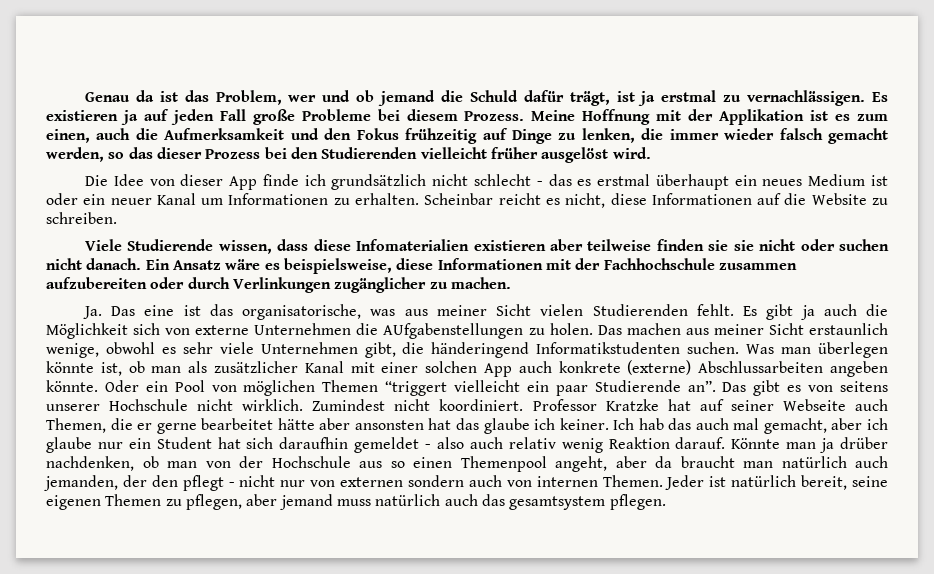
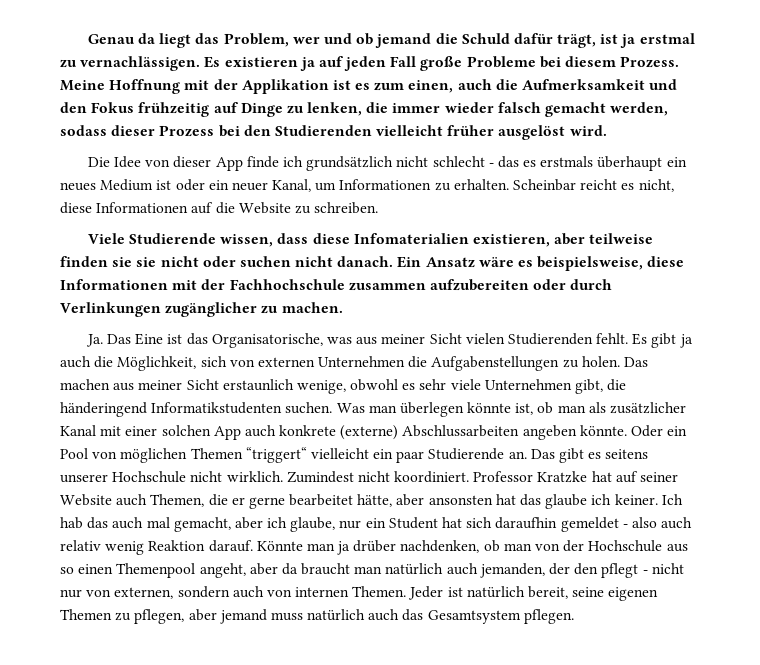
- Genau da ist das Problem, wer und ob jemand die Schuld dafür trägt, ist ja erstmal zu vernachlässigen.
+ Genau da liegt das Problem, wer und ob jemand die Schuld dafür trägt, ist ja erstmal zu vernachlässigen.
- Meine Hoffnung mit der Applikation ist es zum einen, auch die Aufmerksamkeit und den Fokus frühzeitig auf Dinge zu lenken, die immer wieder falsch gemacht werden, so das dieser Prozess bei den Studierenden vielleicht früher ausgelöst wird.
+ Meine Hoffnung mit der Applikation ist es zum einen, auch die Aufmerksamkeit und den Fokus frühzeitig auf Dinge zu lenken, die immer wieder falsch gemacht werden, sodass dieser Prozess bei den Studierenden vielleicht früher ausgelöst wird.
- Die Idee von dieser App finde ich grundsätzlich nicht schlecht - das es erstmal überhaupt ein neues Medium ist oder ein neuer Kanal um Informationen zu erhalten.
+ Die Idee von dieser App finde ich grundsätzlich nicht schlecht - das es erstmals überhaupt ein neues Medium ist oder ein neuer Kanal, um Informationen zu erhalten.
- Viele Studierende wissen, dass diese Infomaterialien existieren aber teilweise finden sie sie nicht oder suchen nicht danach.
+ Viele Studierende wissen, dass diese Infomaterialien existieren, aber teilweise finden sie sie nicht oder suchen nicht danach.
- Ja. Das eine ist das organisatorische, was aus meiner Sicht vielen Studierenden fehlt.
+ Ja. Das Eine ist das Organisatorische, was aus meiner Sicht vielen Studierenden fehlt.
- Es gibt ja auch die Möglichkeit sich von externe Unternehmen die AUfgabenstellungen zu holen.
+ Es gibt ja auch die Möglichkeit, sich von externen Unternehmen die Aufgabenstellungen zu holen.
- Oder ein Pool von möglichen Themen “triggert vielleicht ein paar Studierende an”.
+ Oder ein Pool von möglichen Themen “triggert“ vielleicht ein paar Studierende an.
- Das gibt es von seitens unserer Hochschule nicht wirklich.
+ Das gibt es seitens unserer Hochschule nicht wirklich.
- Professor Kratzke hat auf seiner Webseite auch Themen, die er gerne bearbeitet hätte aber ansonsten hat das glaube ich keiner.
+ Professor Kratzke hat auf seiner Website auch Themen, die er gerne bearbeitet hätte, aber ansonsten hat das glaube ich keiner.
- Ich hab das auch mal gemacht, aber ich glaube nur ein Student hat sich daraufhin gemeldet - also auch relativ wenig Reaktion darauf.
+ Ich hab das auch mal gemacht, aber ich glaube, nur ein Student hat sich daraufhin gemeldet - also auch relativ wenig Reaktion darauf.
- Könnte man ja drüber nachdenken, ob man von der Hochschule aus so einen Themenpool angeht, aber da braucht man natürlich auch jemanden, der den pflegt - nicht nur von externen sondern auch von internen Themen.
+ Könnte man ja drüber nachdenken, ob man von der Hochschule aus so einen Themenpool angeht, aber da braucht man natürlich auch jemanden, der den pflegt - nicht nur von externen, sondern auch von internen Themen.
- Jeder ist natürlich bereit, seine eigenen Themen zu pflegen, aber jemand muss natürlich auch das gesamtsystem pflegen.
+ Jeder ist natürlich bereit, seine eigenen Themen zu pflegen, aber jemand muss natürlich auch das Gesamtsystem pflegen.

